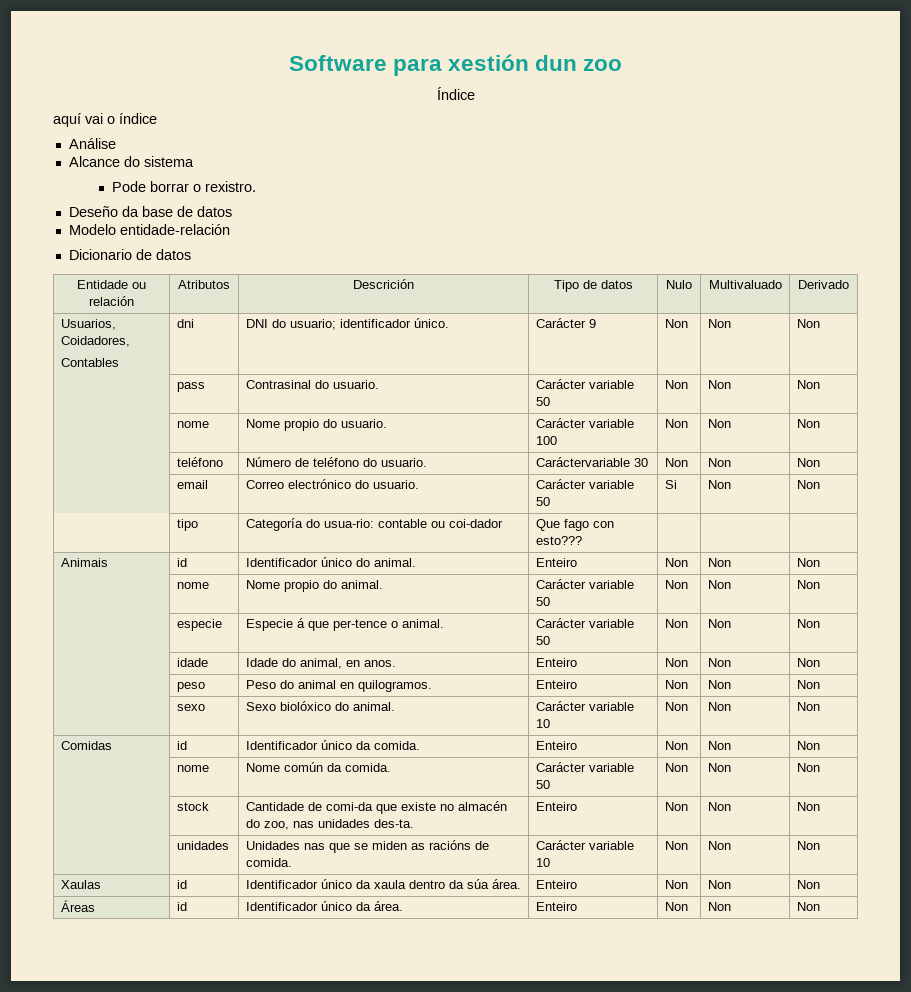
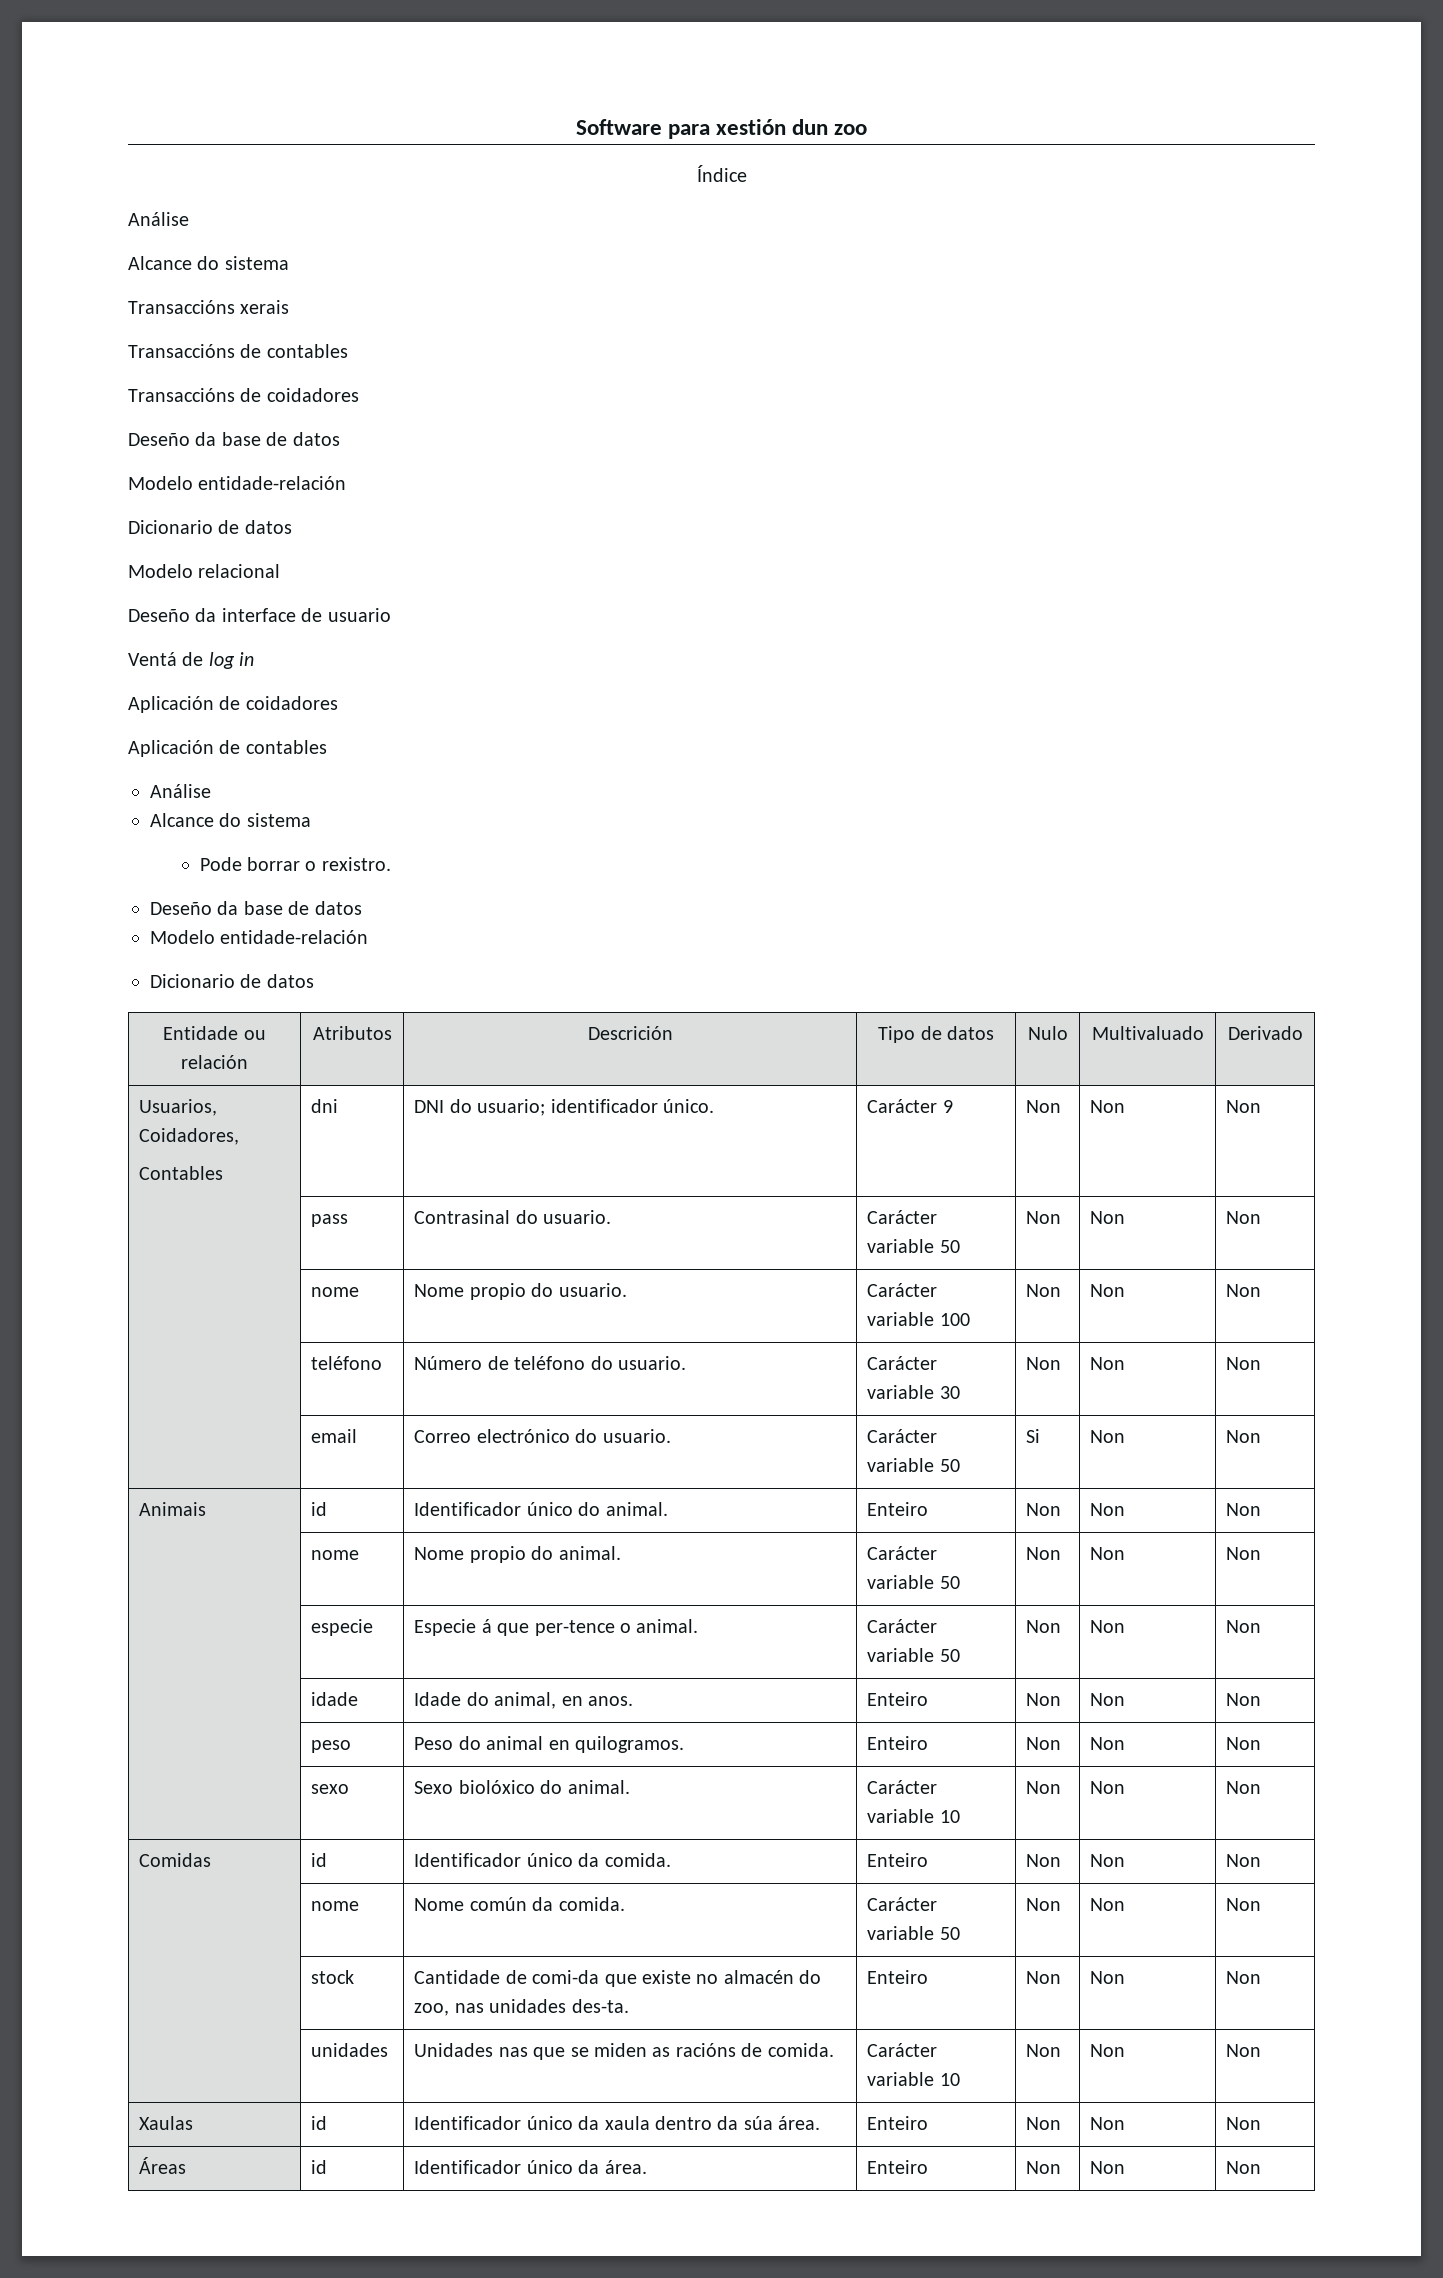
  Índice
- aquí vai o índice
+ Análise
+ Alcance do sistema
+ Transaccións xerais
+ Transaccións de contables
+ Transaccións de coidadores
+ Deseño da base de datos
+ Modelo entidade-relación
+ Dicionario de datos
+ Modelo relacional
+ Deseño da interface de usuario
+ Ventá de log in
+ Aplicación de coidadores
+ Aplicación de contables
- | teléfono | Número de teléfono do usuario. | Caráctervariable 30 | Non | Non | Non
+ | teléfono | Número de teléfono do usuario. | Carácter variable 30 | Non | Non | Non
- | tipo | Categoría do usua-rio: contable ou coi-dador | Que fago con esto??? | | |

